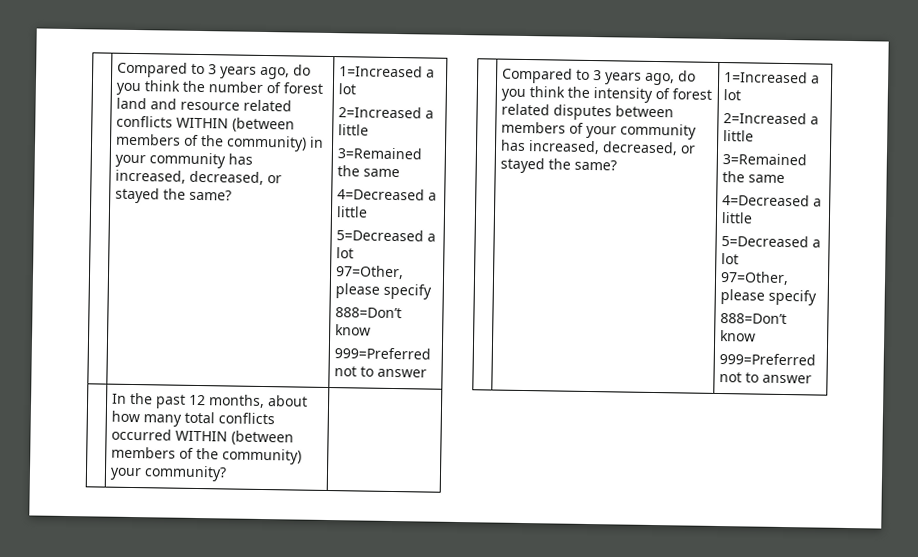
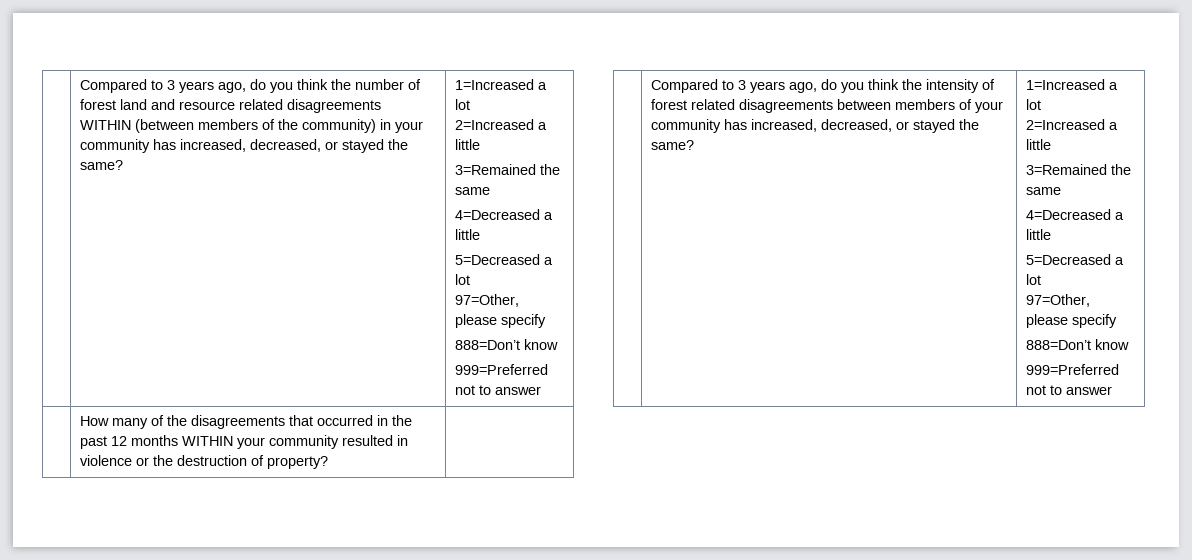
- Compared to 3 years ago, do you think the number of forest land and resource related conflicts WITHIN (between members of the community) in your community has increased, decreased, or stayed the same?
+ Compared to 3 years ago, do you think the number of forest land and resource related disagreements WITHIN (between members of the community) in your community has increased, decreased, or stayed the same?
- | In the past 12 months, about how many total conflicts occurred WITHIN (between members of the community) your community? |
+ | How many of the disagreements that occurred in the past 12 months WITHIN your community resulted in violence or the destruction of property? |
- Compared to 3 years ago, do you think the intensity of forest related disputes between members of your community has increased, decreased, or stayed the same?
+ Compared to 3 years ago, do you think the intensity of forest related disagreements between members of your community has increased, decreased, or stayed the same?

